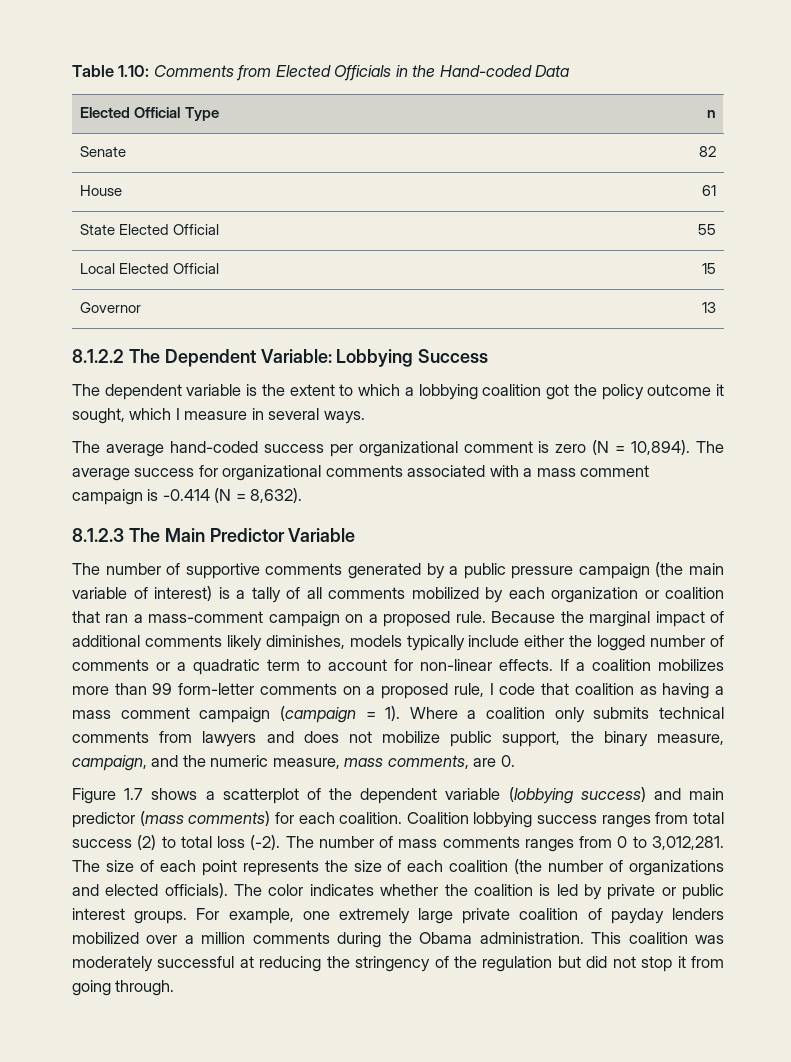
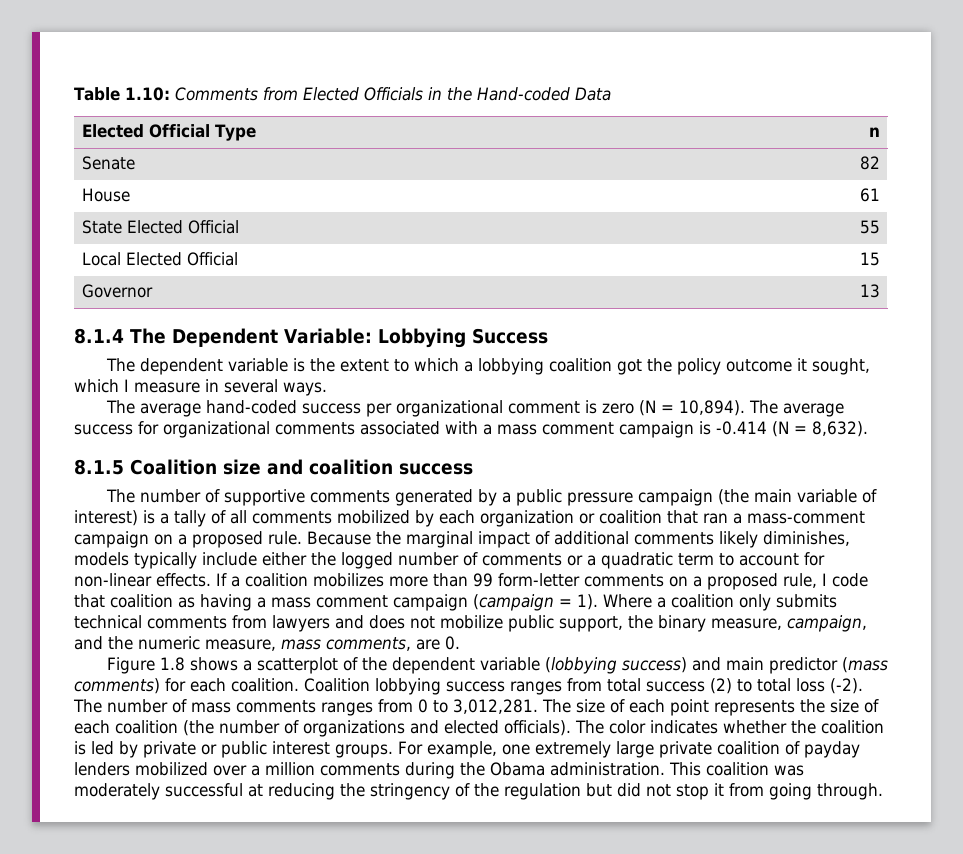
- 8.1.2.2 The Dependent Variable: Lobbying Success
+ 8.1.4 The Dependent Variable: Lobbying Success
- 8.1.2.3 The Main Predictor Variable
+ 8.1.5 Coalition size and coalition success
- Figure 1.7 shows a scatterplot of the dependent variable (lobbying success) and main predictor (mass comments) for each coalition.
+ Figure 1.8 shows a scatterplot of the dependent variable (lobbying success) and main predictor (mass comments) for each coalition.

